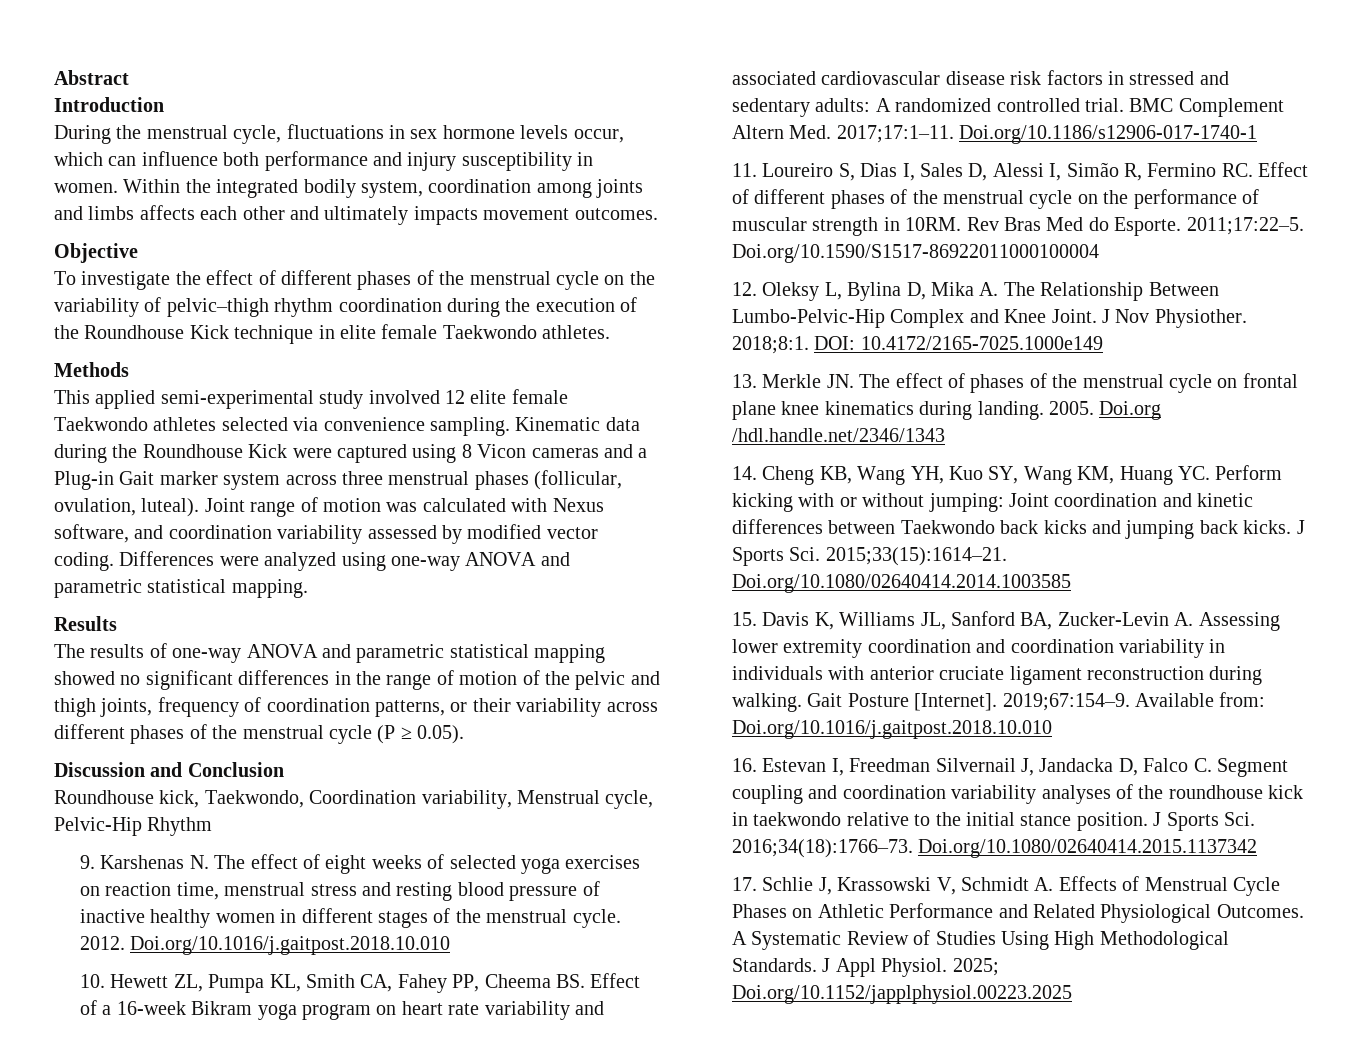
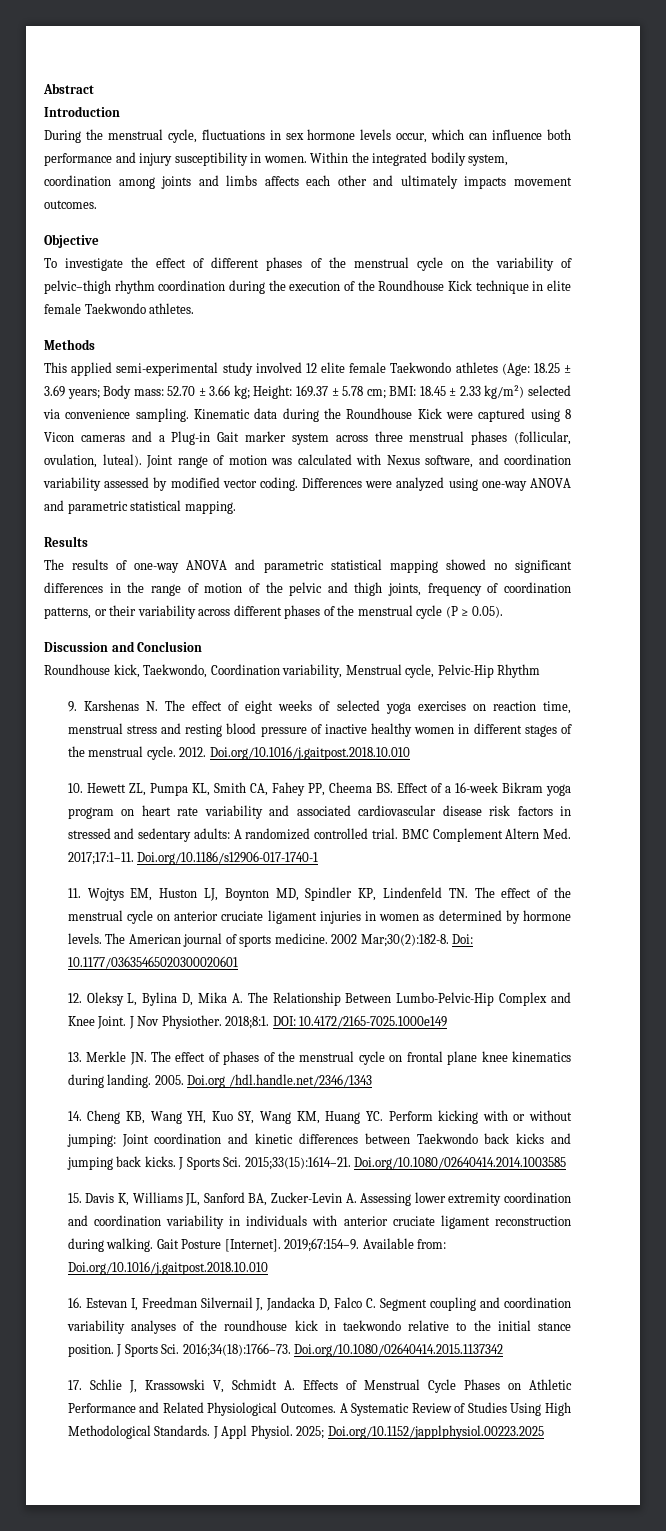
- This applied semi-experimental study involved 12 elite female Taekwondo athletes selected via convenience sampling.
+ This applied semi-experimental study involved 12 elite female Taekwondo athletes (Age: 18.25 ± 3.69 years; Body mass: 52.70 ± 3.66 kg; Height: 169.37 ± 5.78 cm; BMI: 18.45 ± 2.33 kg/m²) selected via convenience sampling.
- 11. Loureiro S, Dias I, Sales D, Alessi I, Simão R, Fermino RC. Effect of different phases of the menstrual cycle on the performance of muscular strength in 10RM. Rev Bras Med do Esporte. 2011;17:22–5. Doi.org/10.1590/S1517-86922011000100004
+ 11. Wojtys EM, Huston LJ, Boynton MD, Spindler KP, Lindenfeld TN. The effect of the menstrual cycle on anterior cruciate ligament injuries in women as determined by hormone levels. The American journal of sports medicine. 2002 Mar;30(2):182-8. Doi: 10.1177/03635465020300020601

